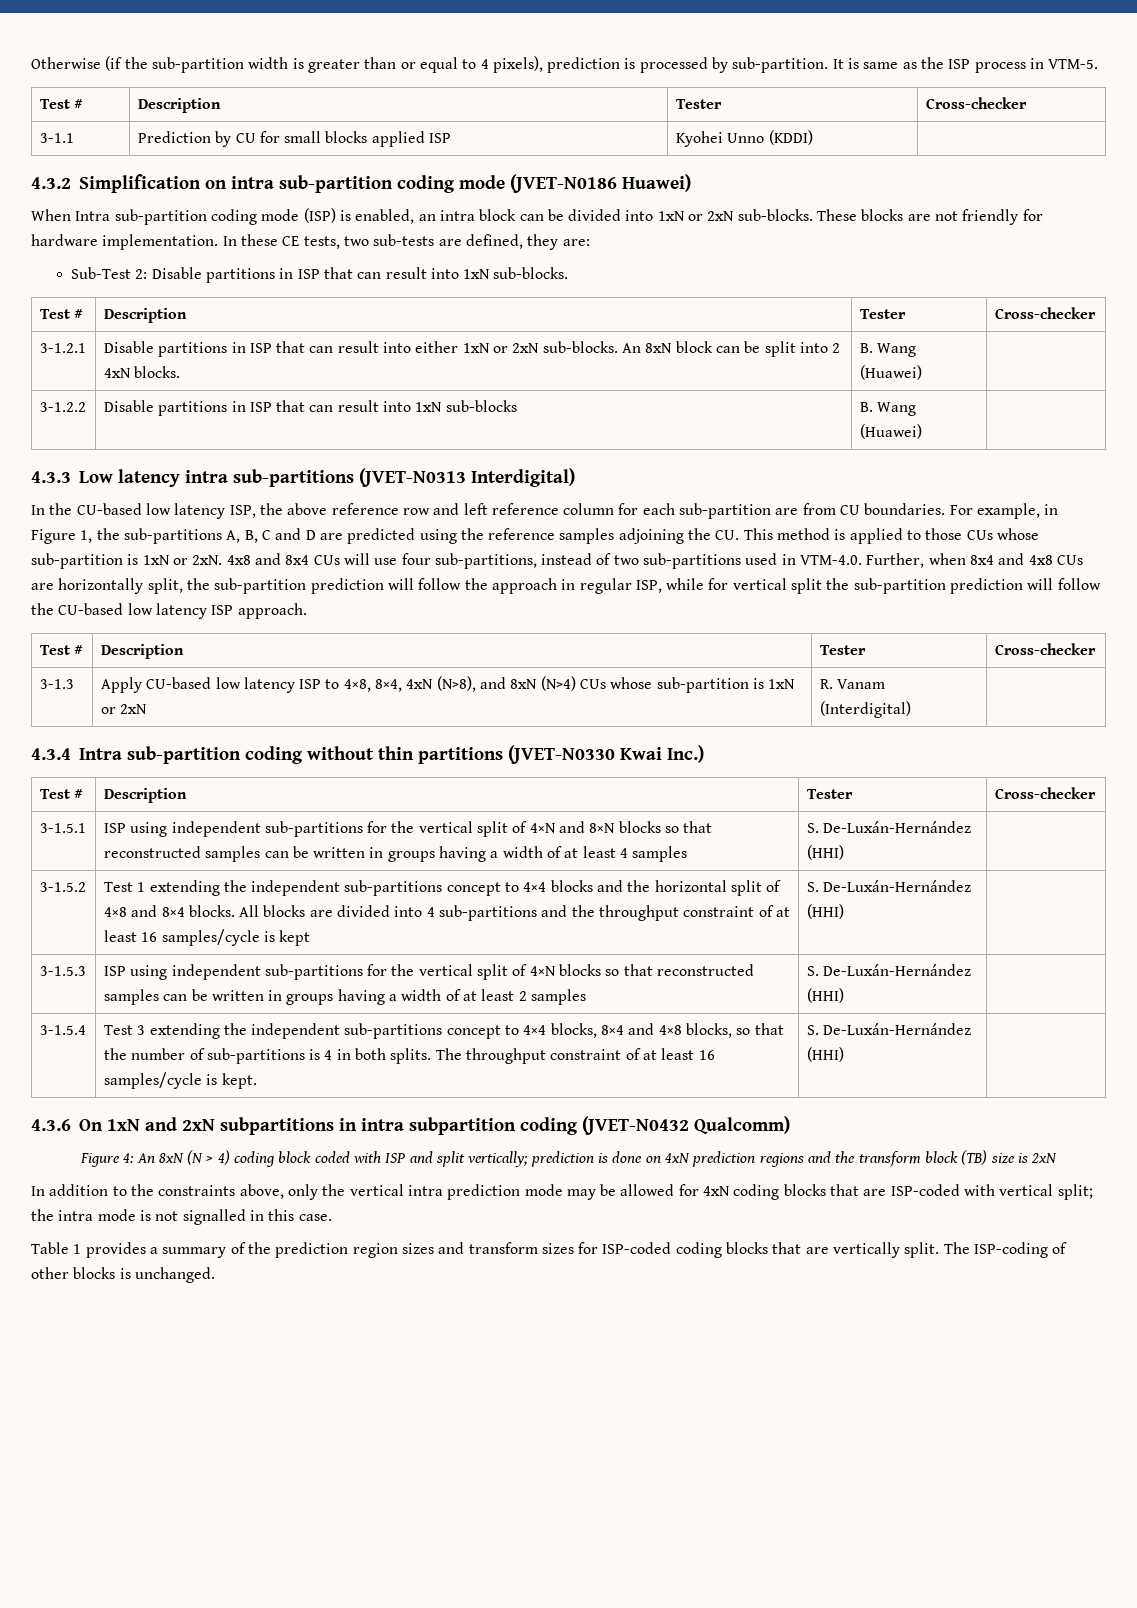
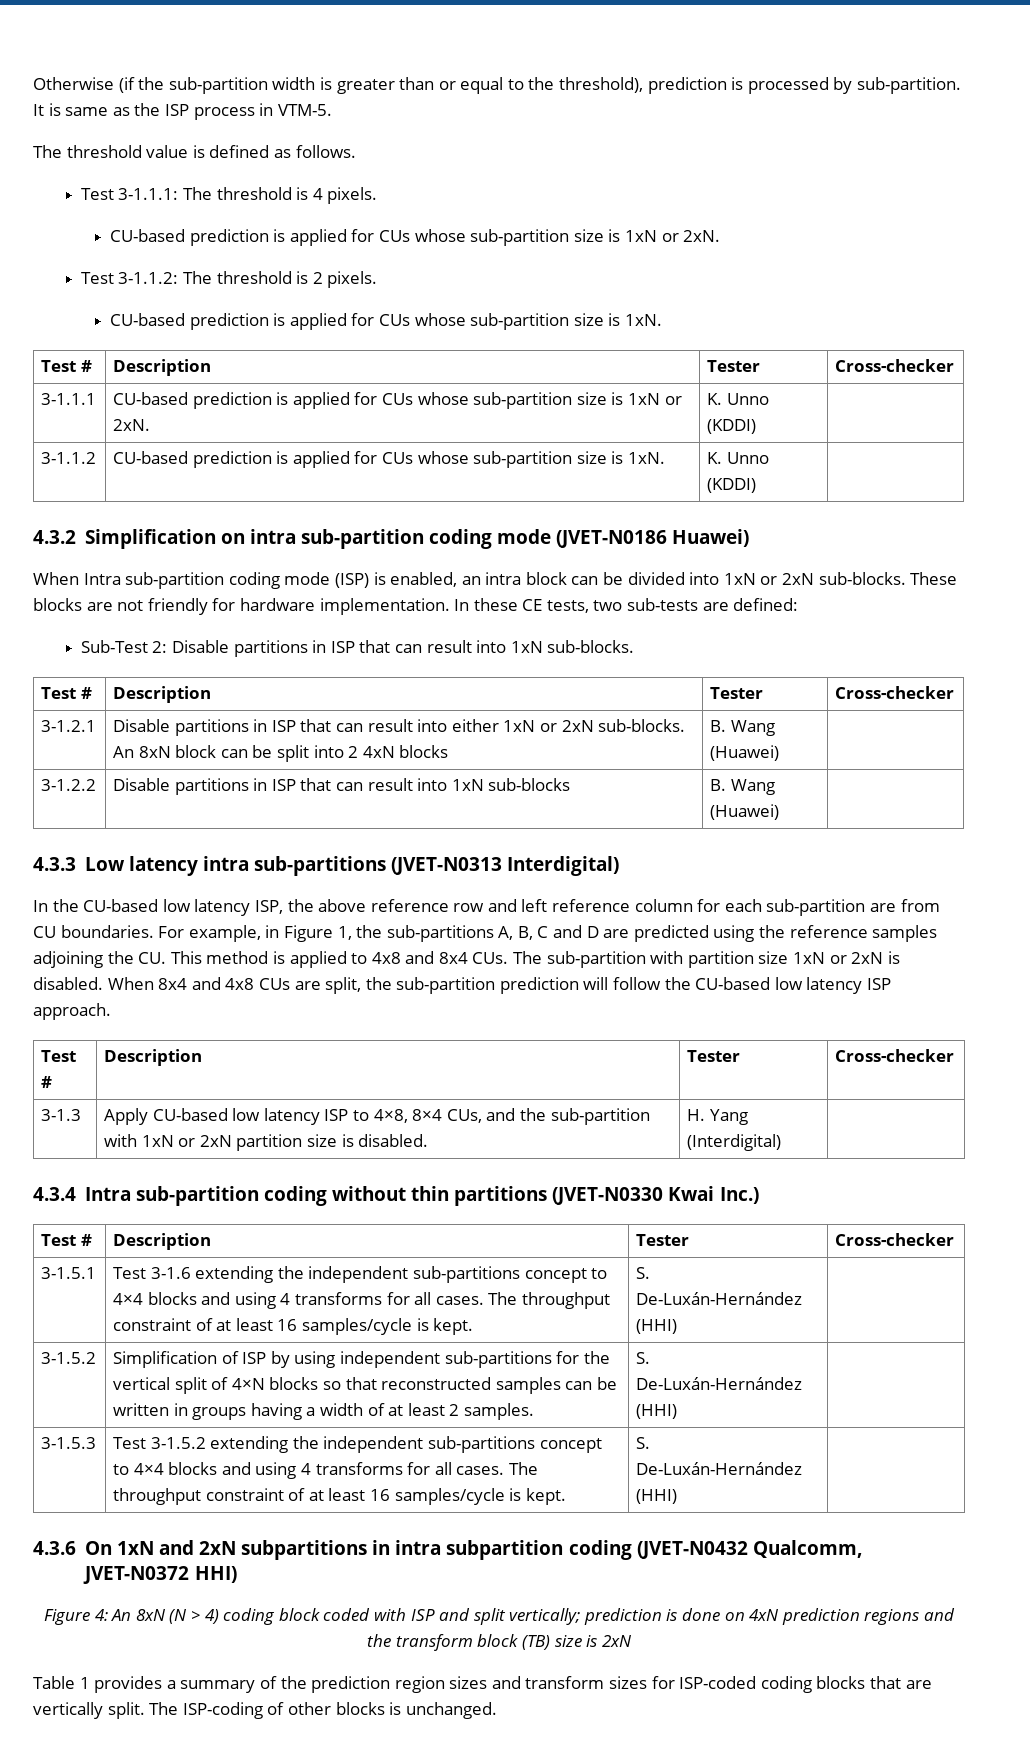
- Otherwise (if the sub-partition width is greater than or equal to 4 pixels), prediction is processed by sub-partition.
+ Otherwise (if the sub-partition width is greater than or equal to the threshold), prediction is processed by sub-partition.
  It is same as the ISP process in VTM-5.
+ The threshold value is defined as follows.
+ Test 3-1.1.1: The threshold is 4 pixels.
+ CU-based prediction is applied for CUs whose sub-partition size is 1xN or 2xN.
+ Test 3-1.1.2: The threshold is 2 pixels.
+ CU-based prediction is applied for CUs whose sub-partition size is 1xN.
  Test # | Description | Tester | Cross-checker
- 3-1.1 | Prediction by CU for small blocks applied ISP | Kyohei Unno (KDDI) |
+ 3-1.1.1 | CU-based prediction is applied for CUs whose sub-partition size is 1xN or 2xN. | K. Unno (KDDI) |
+ 3-1.1.2 | CU-based prediction is applied for CUs whose sub-partition size is 1xN. | K. Unno (KDDI) |
- In these CE tests, two sub-tests are defined, they are:
+ In these CE tests, two sub-tests are defined:
- 3-1.2.1 | Disable partitions in ISP that can result into either 1xN or 2xN sub-blocks. An 8xN block can be split into 2 4xN blocks. | B. Wang (Huawei) |
+ 3-1.2.1 | Disable partitions in ISP that can result into either 1xN or 2xN sub-blocks. An 8xN block can be split into 2 4xN blocks | B. Wang (Huawei) |
- For example, in Figure 1, the sub-partitions A, B, C and D are predicted using the reference samples adjoining the CU. This method is applied to those CUs whose sub-partition is 1xN or 2xN. 4x8 and 8x4 CUs will use four sub-partitions, instead of two sub-partitions used in VTM-4.0. Further, when 8x4 and 4x8 CUs are horizontally split, the sub-partition prediction will follow the approach in regular ISP, while for vertical split the sub-partition prediction will follow the CU-based low latency ISP approach.
+ For example, in Figure 1, the sub-partitions A, B, C and D are predicted using the reference samples adjoining the CU. This method is applied to 4x8 and 8x4 CUs. The sub-partition with partition size 1xN or 2xN is disabled. When 8x4 and 4x8 CUs are split, the sub-partition prediction will follow the CU-based low latency ISP approach.
- 3-1.3 | Apply CU-based low latency ISP to 4×8, 8×4, 4xN (N>8), and 8xN (N>4) CUs whose sub-partition is 1xN or 2xN | R. Vanam (Interdigital) |
+ 3-1.3 | Apply CU-based low latency ISP to 4×8, 8×4 CUs, and the sub-partition with 1xN or 2xN partition size is disabled. | H. Yang (Interdigital) |
- 3-1.5.1 | ISP using independent sub-partitions for the vertical split of 4×N and 8×N blocks so that reconstructed samples can be written in groups having a width of at least 4 samples | S. De-Luxán-Hernández (HHI) |
- 3-1.5.2 | Test 1 extending the independent sub-partitions concept to 4×4 blocks and the horizontal split of 4×8 and 8×4 blocks. All blocks are divided into 4 sub-partitions and the throughput constraint of at least 16 samples/cycle is kept | S. De-Luxán-Hernández (HHI) |
- 3-1.5.3 | ISP using independent sub-partitions for the vertical split of 4×N blocks so that reconstructed samples can be written in groups having a width of at least 2 samples | S. De-Luxán-Hernández (HHI) |
- 3-1.5.4 | Test 3 extending the independent sub-partitions concept to 4×4 blocks, 8×4 and 4×8 blocks, so that the number of sub-partitions is 4 in both splits. The throughput constraint of at least 16 samples/cycle is kept. | S. De-Luxán-Hernández (HHI) |
+ 3-1.5.1 | Test 3-1.6 extending the independent sub-partitions concept to 4×4 blocks and using 4 transforms for all cases. The throughput constraint of at least 16 samples/cycle is kept. | S. De-Luxán-Hernández (HHI) |
+ 3-1.5.2 | Simplification of ISP by using independent sub-partitions for the vertical split of 4×N blocks so that reconstructed samples can be written in groups having a width of at least 2 samples. | S. De-Luxán-Hernández (HHI) |
+ 3-1.5.3 | Test 3-1.5.2 extending the independent sub-partitions concept to 4×4 blocks and using 4 transforms for all cases. The throughput constraint of at least 16 samples/cycle is kept. | S. De-Luxán-Hernández (HHI) |
- 4.3.6 On 1xN and 2xN subpartitions in intra subpartition coding (JVET-N0432 Qualcomm)
+ 4.3.6 On 1xN and 2xN subpartitions in intra subpartition coding (JVET-N0432 Qualcomm, JVET-N0372 HHI)
- In addition to the constraints above, only the vertical intra prediction mode may be allowed for 4xN coding blocks that are ISP-coded with vertical split; the intra mode is not signalled in this case.

